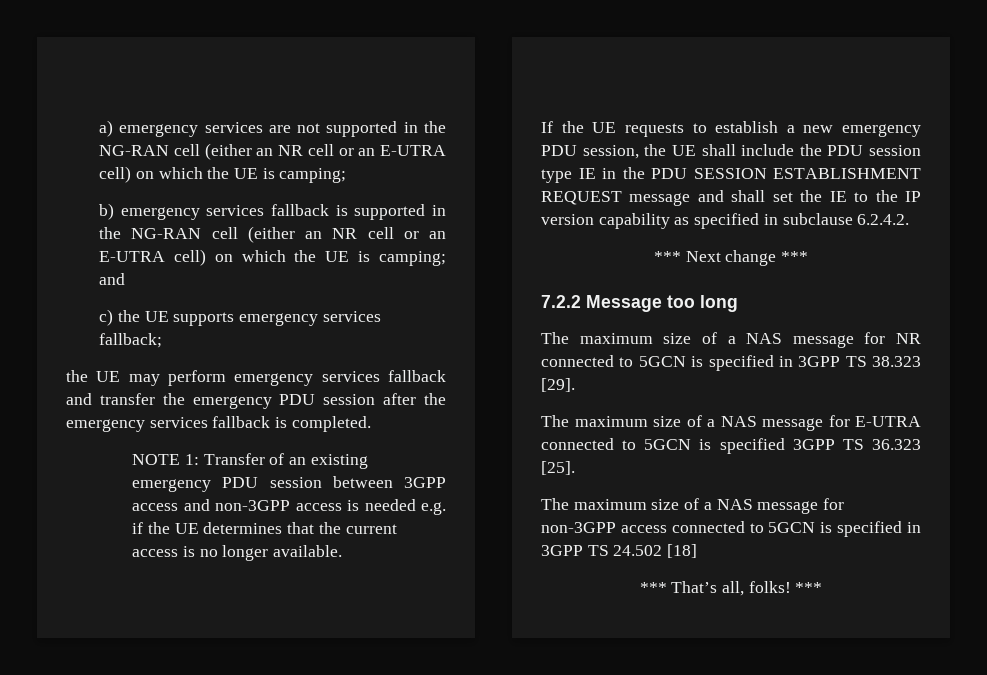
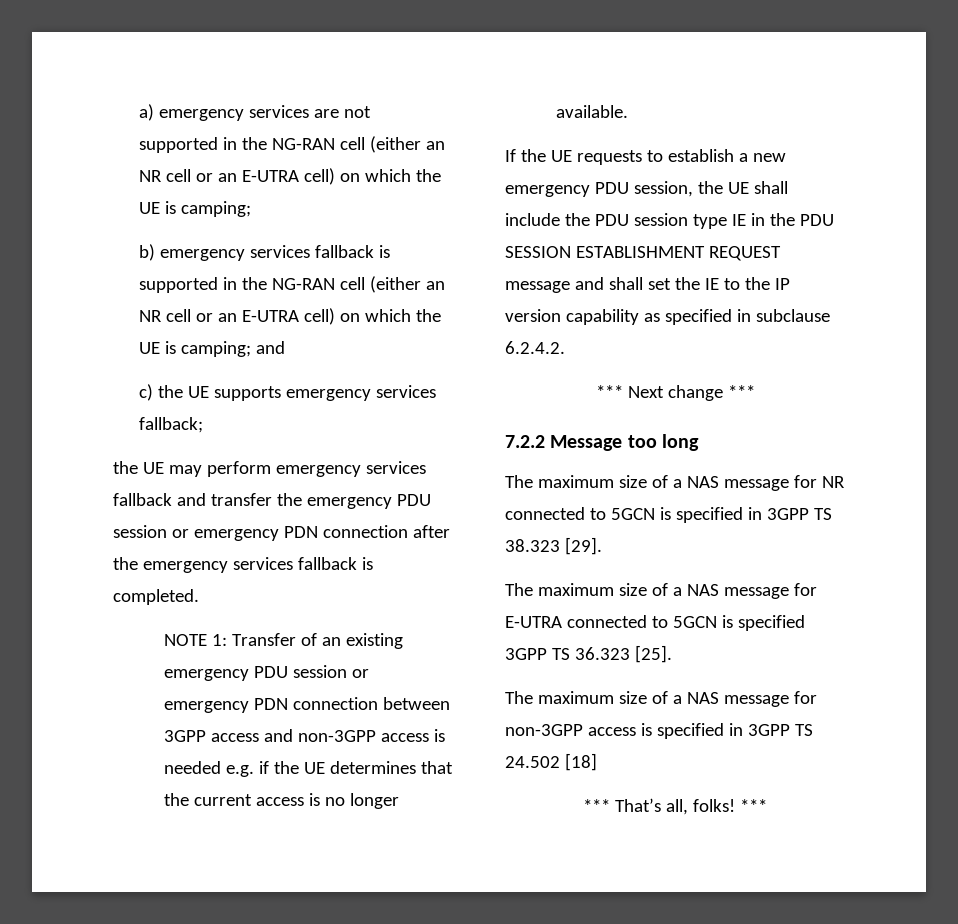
- the UE may perform emergency services fallback and transfer the emergency PDU session after the emergency services fallback is completed.
+ the UE may perform emergency services fallback and transfer the emergency PDU session or emergency PDN connection after the emergency services fallback is completed.
- NOTE 1: Transfer of an existing emergency PDU session between 3GPP access and non-3GPP access is needed e.g. if the UE determines that the current access is no longer available.
+ NOTE 1: Transfer of an existing emergency PDU session or emergency PDN connection between 3GPP access and non-3GPP access is needed e.g. if the UE determines that the current access is no longer available.
- The maximum size of a NAS message for non-3GPP access connected to 5GCN is specified in 3GPP TS 24.502 [18]
+ The maximum size of a NAS message for non-3GPP access is specified in 3GPP TS 24.502 [18]

